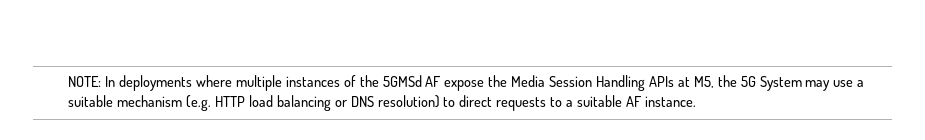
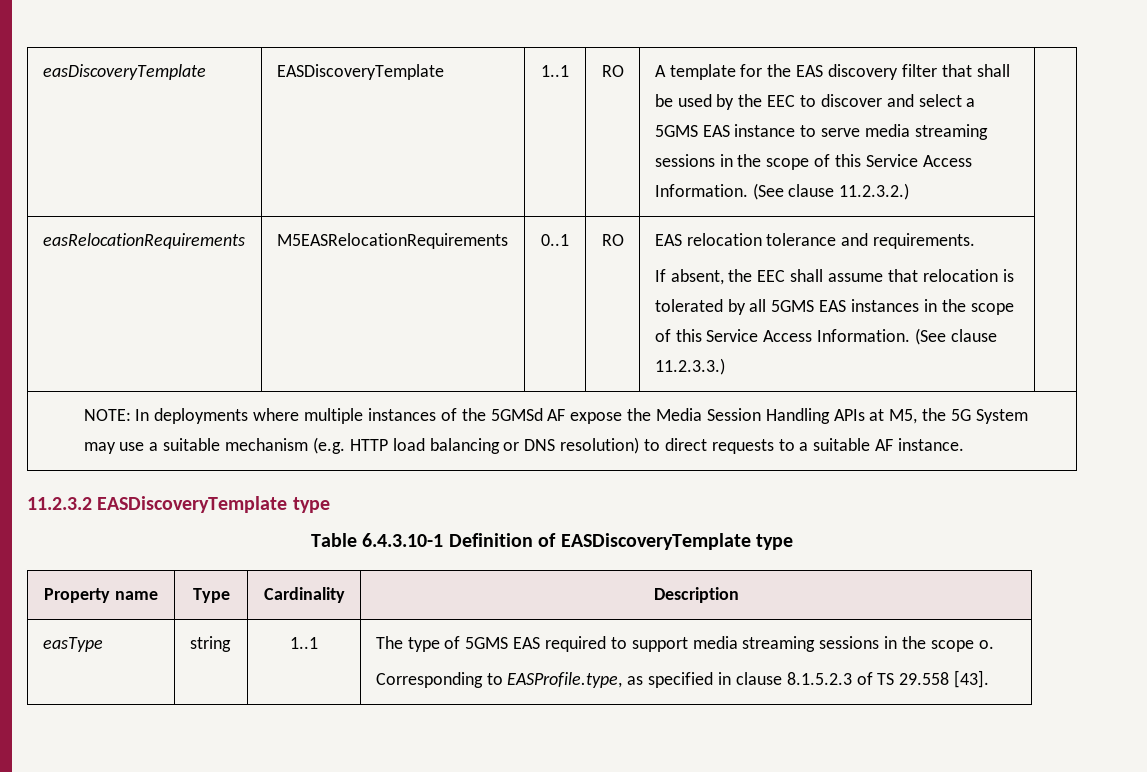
+ easDiscoveryTemplate | EASDiscoveryTemplate | 1..1 | RO | A template for the EAS discovery filter that shall be used by the EEC to discover and select a 5GMS EAS instance to serve media streaming sessions in the scope of this Service Access Information. (See clause 11.2.3.2.) |
+ easRelocationRequirements | M5EASRelocationRequirements | 0..1 | RO | EAS relocation tolerance and requirements.
+ If absent, the EEC shall assume that relocation is tolerated by all 5GMS EAS instances in the scope of this Service Access Information. (See clause 11.2.3.3.) |
+ 11.2.3.2 EASDiscoveryTemplate type
+ Table 6.4.3.10-1 Definition of EASDiscoveryTemplate type
+ Property name | Type | Cardinality | Description
+ easType | string | 1..1 | The type of 5GMS EAS required to support media streaming sessions in the scope o.
+ Corresponding to EASProfile.type, as specified in clause 8.1.5.2.3 of TS 29.558 [43].

